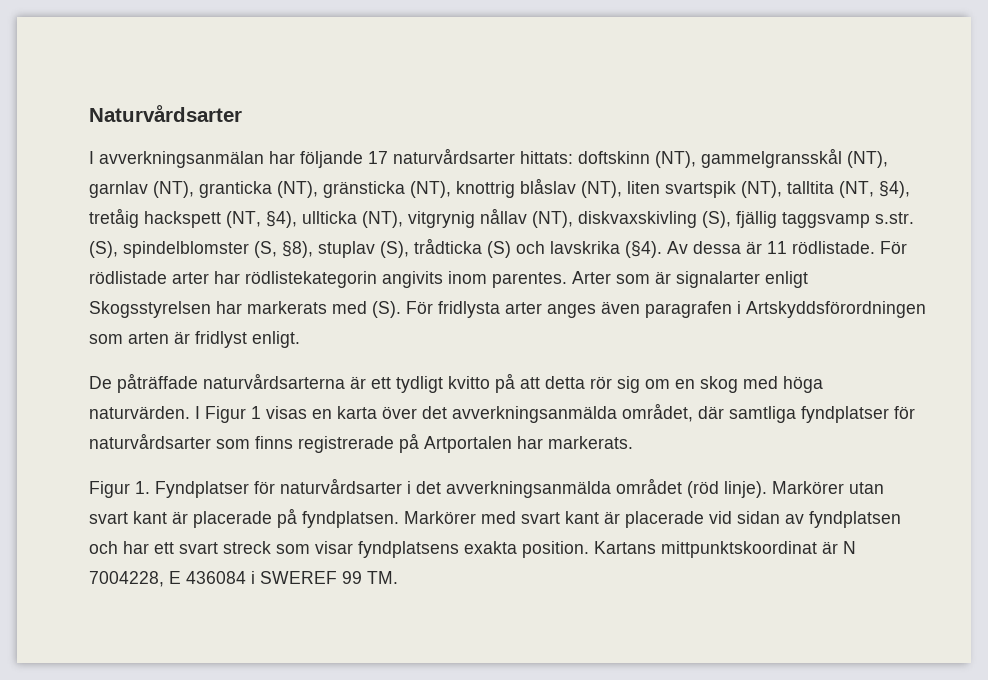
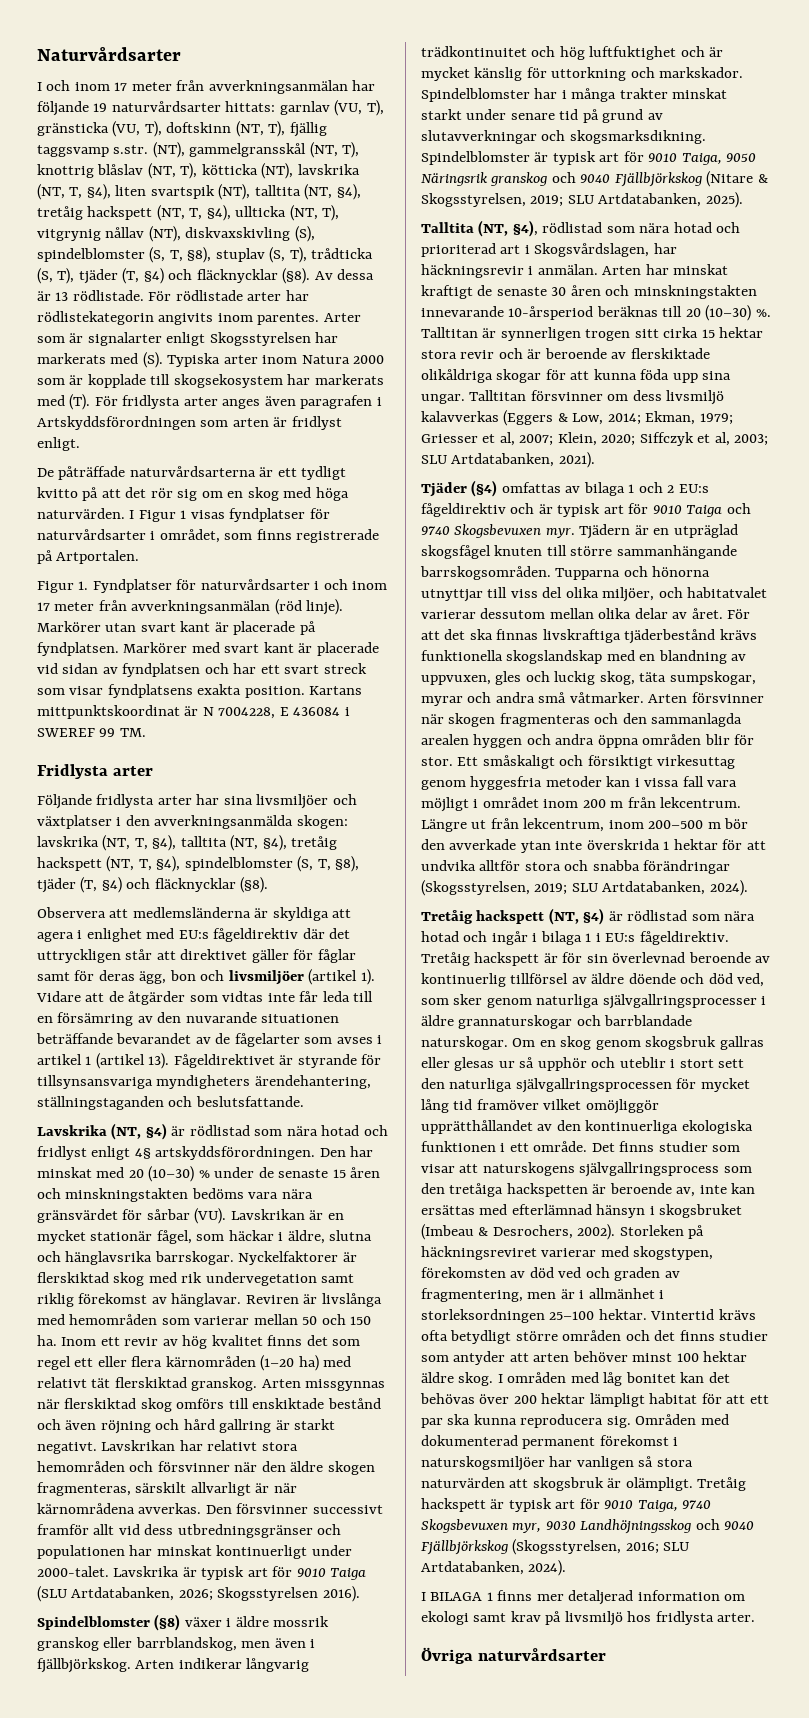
- I avverkningsanmälan har följande 17 naturvårdsarter hittats: doftskinn (NT), gammelgransskål (NT), garnlav (NT), granticka (NT), gränsticka (NT), knottrig blåslav (NT), liten svartspik (NT), talltita (NT, §4), tretåig hackspett (NT, §4), ullticka (NT), vitgrynig nållav (NT), diskvaxskivling (S), fjällig taggsvamp s.str. (S), spindelblomster (S, §8), stuplav (S), trådticka (S) och lavskrika (§4).
+ I och inom 17 meter från avverkningsanmälan har följande 19 naturvårdsarter hittats: garnlav (VU, T), gränsticka (VU, T), doftskinn (NT, T), fjällig taggsvamp s.str. (NT), gammelgransskål (NT, T), knottrig blåslav (NT, T), kötticka (NT), lavskrika (NT, T, §4), liten svartspik (NT), talltita (NT, §4), tretåig hackspett (NT, T, §4), ullticka (NT, T), vitgrynig nållav (NT), diskvaxskivling (S), spindelblomster (S, T, §8), stuplav (S, T), trådticka (S, T), tjäder (T, §4) och fläcknycklar (§8).
- Av dessa är 11 rödlistade.
+ Av dessa är 13 rödlistade.
- Arter som är signalarter enligt Skogsstyrelsen har markerats med (S). För fridlysta arter anges även paragrafen i Artskyddsförordningen som arten är fridlyst enligt.
+ Arter som är signalarter enligt Skogsstyrelsen har markerats med (S). Typiska arter inom Natura 2000 som är kopplade till skogsekosystem har markerats med (T). För fridlysta arter anges även paragrafen i Artskyddsförordningen som arten är fridlyst enligt.
- De påträffade naturvårdsarterna är ett tydligt kvitto på att detta rör sig om en skog med höga naturvärden.
+ De påträffade naturvårdsarterna är ett tydligt kvitto på att det rör sig om en skog med höga naturvärden.
- I Figur 1 visas en karta över det avverkningsanmälda området, där samtliga fyndplatser för naturvårdsarter som finns registrerade på Artportalen har markerats.
+ I Figur 1 visas fyndplatser för naturvårdsarter i området, som finns registrerade på Artportalen.
- Figur 1. Fyndplatser för naturvårdsarter i det avverkningsanmälda området (röd linje).
+ Figur 1. Fyndplatser för naturvårdsarter i och inom 17 meter från avverkningsanmälan (röd linje).
+ Fridlysta arter
+ Följande fridlysta arter har sina livsmiljöer och växtplatser i den avverkningsanmälda skogen: lavskrika (NT, T, §4), talltita (NT, §4), tretåig hackspett (NT, T, §4), spindelblomster (S, T, §8), tjäder (T, §4) och fläcknycklar (§8).
+ Observera att medlemsländerna är skyldiga att agera i enlighet med EU:s fågeldirektiv där det uttryckligen står att direktivet gäller för fåglar samt för deras ägg, bon och livsmiljöer (artikel 1). Vidare att de åtgärder som vidtas inte får leda till en försämring av den nuvarande situationen beträffande bevarandet av de fågelarter som avses i artikel 1 (artikel 13). Fågeldirektivet är styrande för tillsynsansvariga myndigheters ärendehantering, ställningstaganden och beslutsfattande.
+ Lavskrika (NT, §4) är rödlistad som nära hotad och fridlyst enligt 4§ artskyddsförordningen. Den har minskat med 20 (10–30) % under de senaste 15 åren och minskningstakten bedöms vara nära gränsvärdet för sårbar (VU). Lavskrikan är en mycket stationär fågel, som häckar i äldre, slutna och hänglavsrika barrskogar. Nyckelfaktorer är flerskiktad skog med rik undervegetation samt riklig förekomst av hänglavar. Reviren är livslånga med hemområden som varierar mellan 50 och 150 ha. Inom ett revir av hög kvalitet finns det som regel ett eller flera kärnområden (1–20 ha) med relativt tät flerskiktad granskog. Arten missgynnas när flerskiktad skog omförs till enskiktade bestånd och även röjning och hård gallring är starkt negativt. Lavskrikan har relativt stora hemområden och försvinner när den äldre skogen fragmenteras, särskilt allvarligt är när kärnområdena avverkas. Den försvinner successivt framför allt vid dess utbredningsgränser och populationen har minskat kontinuerligt under 2000-talet. Lavskrika är typisk art för 9010 Taiga (SLU Artdatabanken, 2026; Skogsstyrelsen 2016).
+ Spindelblomster (§8) växer i äldre mossrik granskog eller barrblandskog, men även i fjällbjörkskog. Arten indikerar långvarig trädkontinuitet och hög luftfuktighet och är mycket känslig för uttorkning och markskador. Spindelblomster har i många trakter minskat starkt under senare tid på grund av slutavverkningar och skogsmarksdikning. Spindelblomster är typisk art för 9010 Taiga, 9050 Näringsrik granskog och 9040 Fjällbjörkskog (Nitare & Skogsstyrelsen, 2019; SLU Artdatabanken, 2025).
+ Talltita (NT, §4), rödlistad som nära hotad och prioriterad art i Skogsvårdslagen, har häckningsrevir i anmälan. Arten har minskat kraftigt de senaste 30 åren och minskningstakten innevarande 10-årsperiod beräknas till 20 (10–30) %. Talltitan är synnerligen trogen sitt cirka 15 hektar stora revir och är beroende av flerskiktade olikåldriga skogar för att kunna föda upp sina ungar. Talltitan försvinner om dess livsmiljö kalavverkas (Eggers & Low, 2014; Ekman, 1979; Griesser et al, 2007; Klein, 2020; Siffczyk et al, 2003; SLU Artdatabanken, 2021).
+ Tjäder (§4) omfattas av bilaga 1 och 2 EU:s fågeldirektiv och är typisk art för 9010 Taiga och 9740 Skogsbevuxen myr. Tjädern är en utpräglad skogsfågel knuten till större sammanhängande barrskogsområden. Tupparna och hönorna utnyttjar till viss del olika miljöer, och habitatvalet varierar dessutom mellan olika delar av året. För att det ska finnas livskraftiga tjäderbestånd krävs funktionella skogslandskap med en blandning av uppvuxen, gles och luckig skog, täta sumpskogar, myrar och andra små våtmarker. Arten försvinner när skogen fragmenteras och den sammanlagda arealen hyggen och andra öppna områden blir för stor. Ett småskaligt och försiktigt virkesuttag genom hyggesfria metoder kan i vissa fall vara möjligt i området inom 200 m från lekcentrum. Längre ut från lekcentrum, inom 200–500 m bör den avverkade ytan inte överskrida 1 hektar för att undvika alltför stora och snabba förändringar (Skogsstyrelsen, 2019; SLU Artdatabanken, 2024).
+ Tretåig hackspett (NT, §4) är rödlistad som nära hotad och ingår i bilaga 1 i EU:s fågeldirektiv. Tretåig hackspett är för sin överlevnad beroende av kontinuerlig tillförsel av äldre döende och död ved, som sker genom naturliga självgallringsprocesser i äldre grannaturskogar och barrblandade naturskogar. Om en skog genom skogsbruk gallras eller glesas ur så upphör och uteblir i stort sett den naturliga självgallringsprocessen för mycket lång tid framöver vilket omöjliggör upprätthållandet av den kontinuerliga ekologiska funktionen i ett område. Det finns studier som visar att naturskogens självgallringsprocess som den tretåiga hackspetten är beroende av, inte kan ersättas med efterlämnad hänsyn i skogsbruket (Imbeau & Desrochers, 2002). Storleken på häckningsreviret varierar med skogstypen, förekomsten av död ved och graden av fragmentering, men är i allmänhet i storleksordningen 25–100 hektar. Vintertid krävs ofta betydligt större områden och det finns studier som antyder att arten behöver minst 100 hektar äldre skog. I områden med låg bonitet kan det behövas över 200 hektar lämpligt habitat för att ett par ska kunna reproducera sig. Områden med dokumenterad permanent förekomst i naturskogsmiljöer har vanligen så stora naturvärden att skogsbruk är olämpligt. Tretåig hackspett är typisk art för 9010 Taiga, 9740 Skogsbevuxen myr, 9030 Landhöjningsskog och 9040 Fjällbjörkskog (Skogsstyrelsen, 2016; SLU Artdatabanken, 2024).
+ I BILAGA 1 finns mer detaljerad information om ekologi samt krav på livsmiljö hos fridlysta arter.
+ Övriga naturvårdsarter

